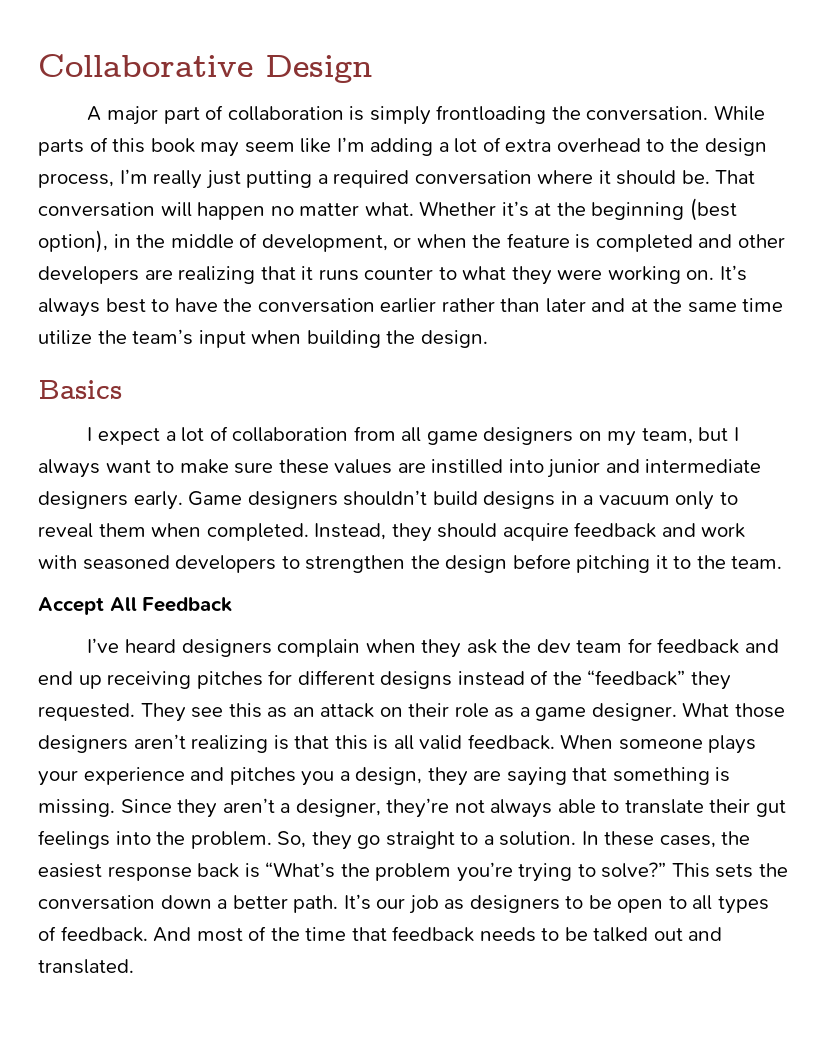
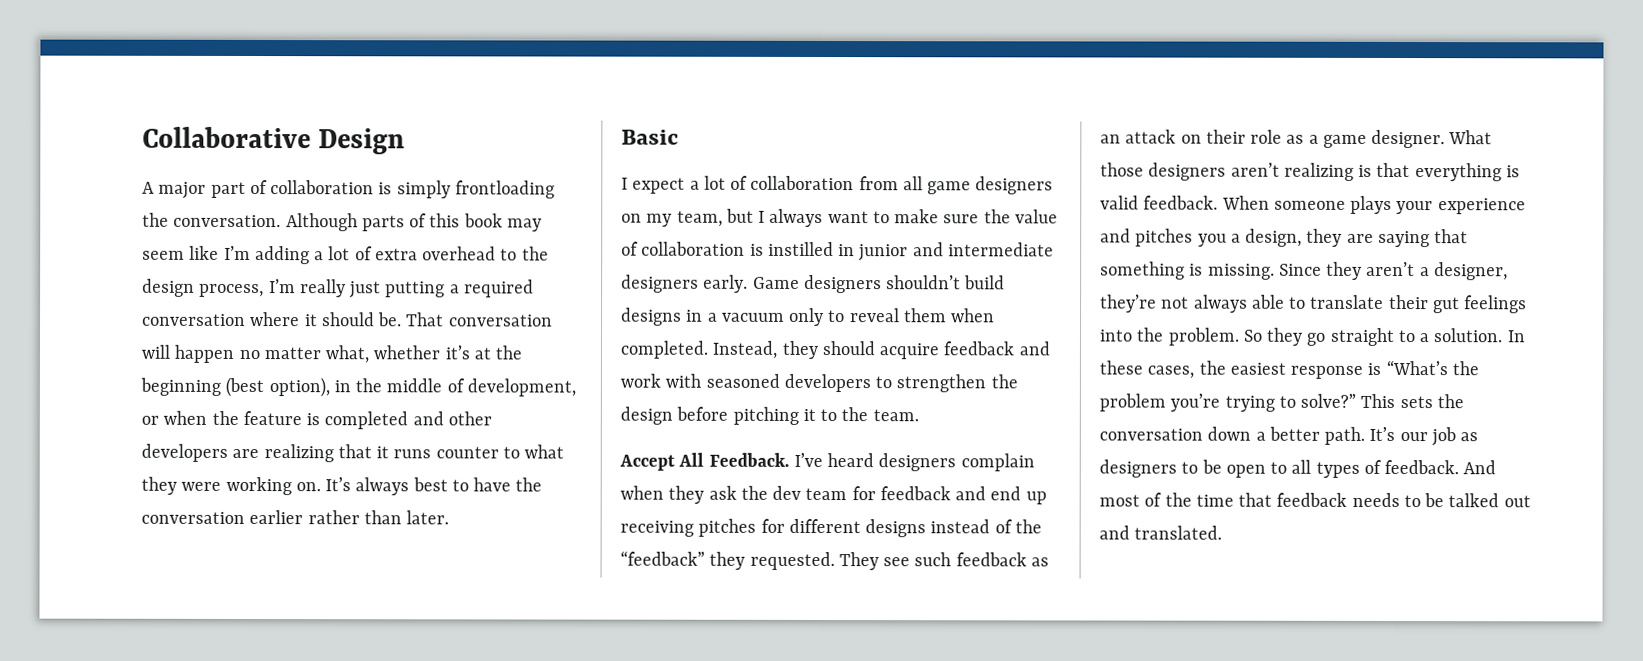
- While parts of this book may seem like I’m adding a lot of extra overhead to the design process, I’m really just putting a required conversation where it should be.
+ Although parts of this book may seem like I’m adding a lot of extra overhead to the design process, I’m really just putting a required conversation where it should be.
- That conversation will happen no matter what. Whether it’s at the beginning (best option), in the middle of development, or when the feature is completed and other developers are realizing that it runs counter to what they were working on.
+ That conversation will happen no matter what, whether it’s at the beginning (best option), in the middle of development, or when the feature is completed and other developers are realizing that it runs counter to what they were working on.
- It’s always best to have the conversation earlier rather than later and at the same time utilize the team’s input when building the design.
- Basics
+ It’s always best to have the conversation earlier rather than later.
+ Basic
- I expect a lot of collaboration from all game designers on my team, but I always want to make sure these values are instilled into junior and intermediate designers early.
+ I expect a lot of collaboration from all game designers on my team, but I always want to make sure the value of collaboration is instilled in junior and intermediate designers early.
- Accept All Feedback
- I’ve heard designers complain when they ask the dev team for feedback and end up receiving pitches for different designs instead of the “feedback” they requested.
+ Accept All Feedback. I’ve heard designers complain when they ask the dev team for feedback and end up receiving pitches for different designs instead of the “feedback” they requested.
- They see this as an attack on their role as a game designer.
+ They see such feedback as an attack on their role as a game designer.
- What those designers aren’t realizing is that this is all valid feedback.
+ What those designers aren’t realizing is that everything is valid feedback.
- So, they go straight to a solution.
+ So they go straight to a solution.
- In these cases, the easiest response back is “What’s the problem you’re trying to solve?”
+ In these cases, the easiest response is “What’s the problem you’re trying to solve?”

